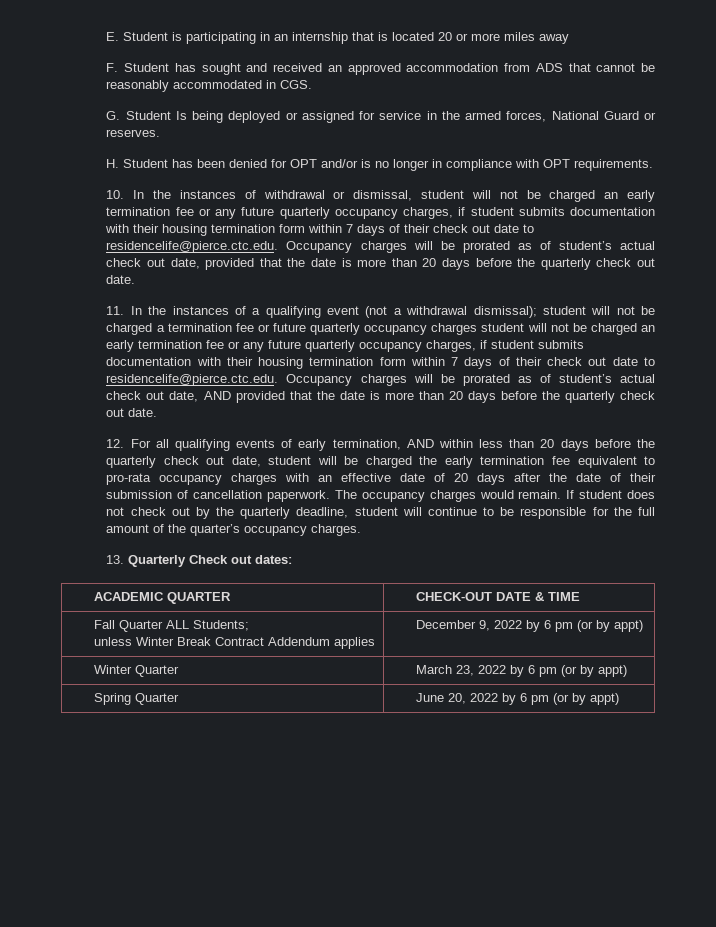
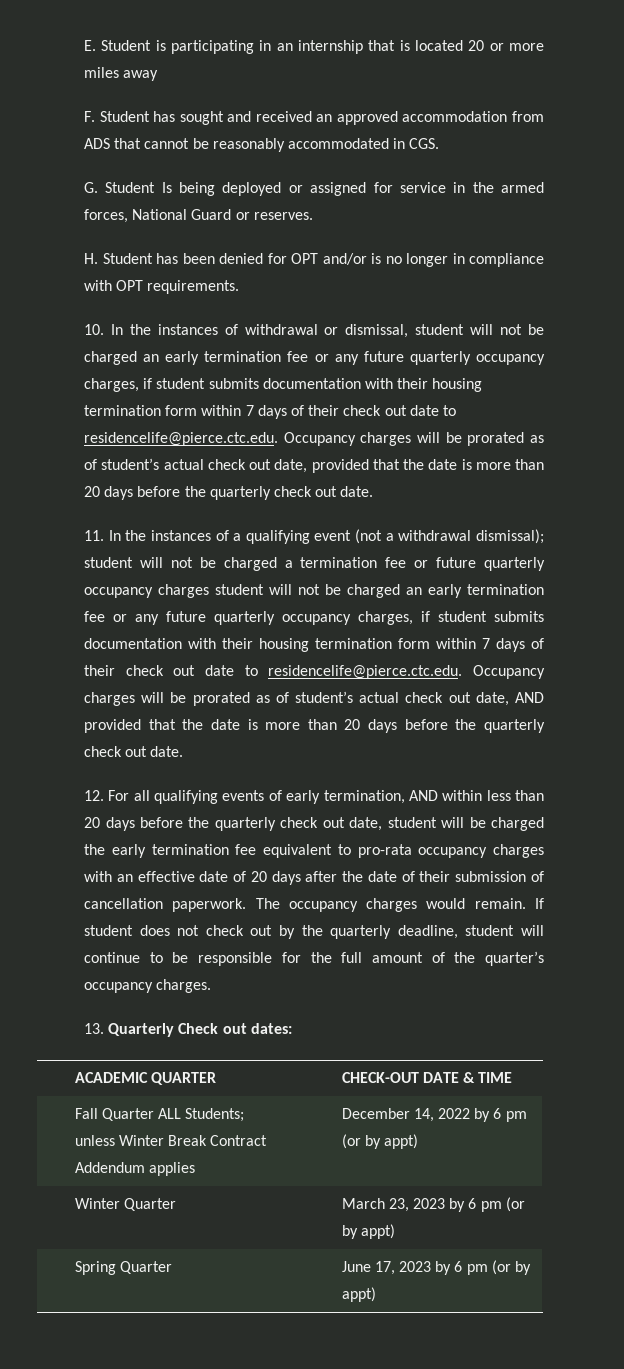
  Fall Quarter ALL Students;
- unless Winter Break Contract Addendum applies | December 9, 2022 by 6 pm (or by appt)
+ unless Winter Break Contract Addendum applies | December 14, 2022 by 6 pm (or by appt)
- Winter Quarter | March 23, 2022 by 6 pm (or by appt)
+ Winter Quarter | March 23, 2023 by 6 pm (or by appt)
- Spring Quarter | June 20, 2022 by 6 pm (or by appt)
+ Spring Quarter | June 17, 2023 by 6 pm (or by appt)

